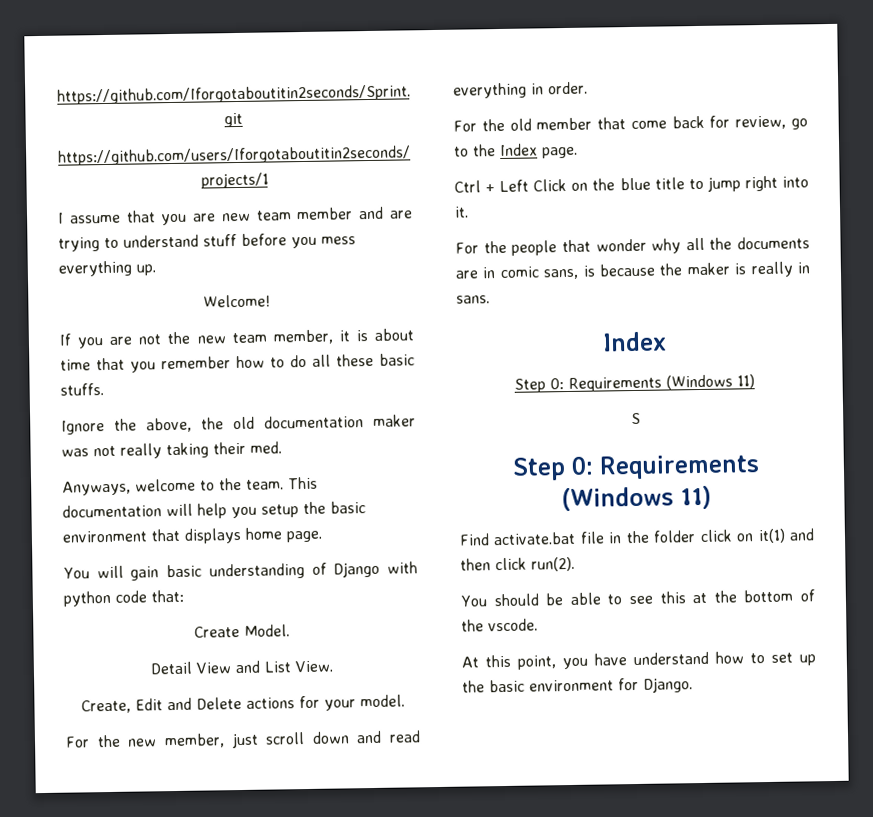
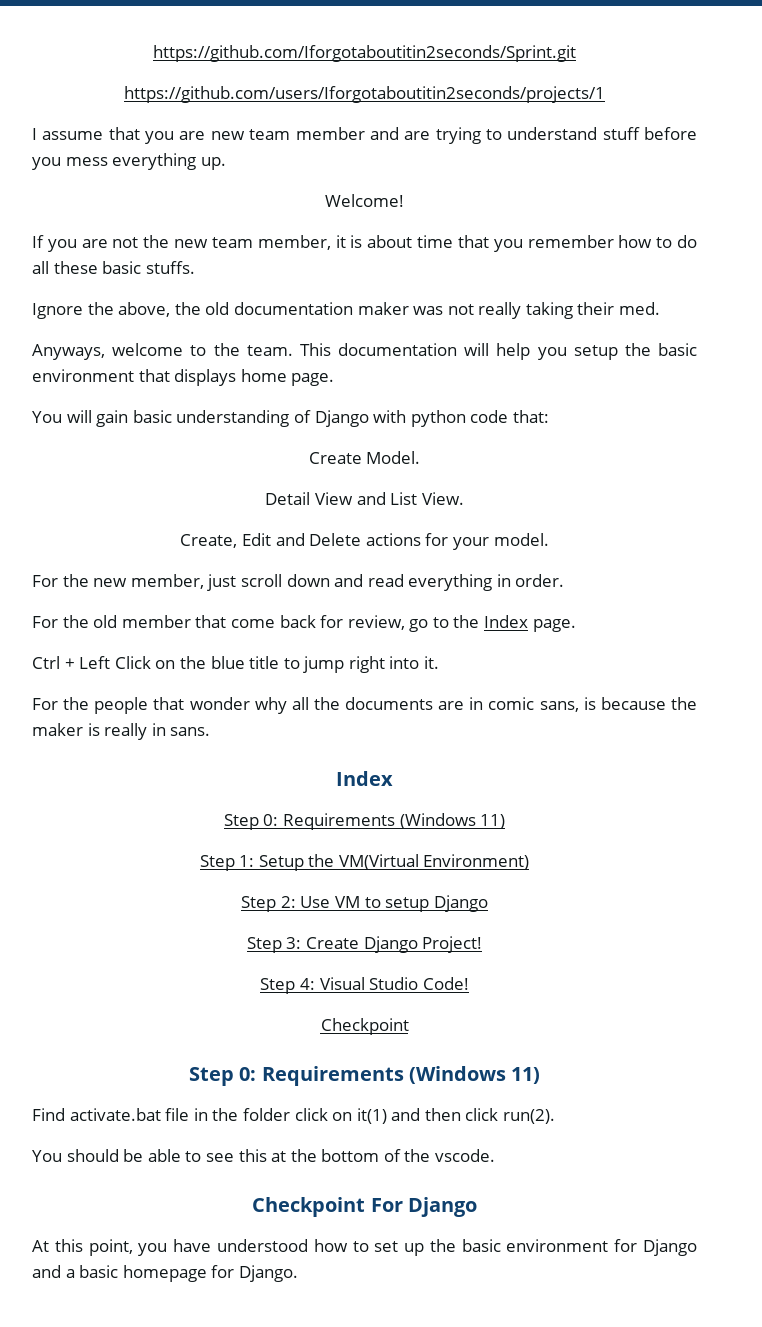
- S
+ Step 1: Setup the VM(Virtual Environment)
+ Step 2: Use VM to setup Django
+ Step 3: Create Django Project!
+ Step 4: Visual Studio Code!
+ Checkpoint
+ Checkpoint For Django
- At this point, you have understand how to set up the basic environment for Django.
+ At this point, you have understood how to set up the basic environment for Django and a basic homepage for Django.

